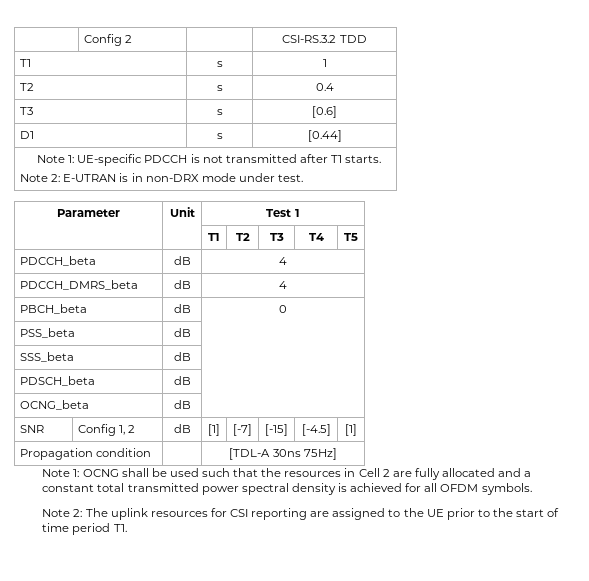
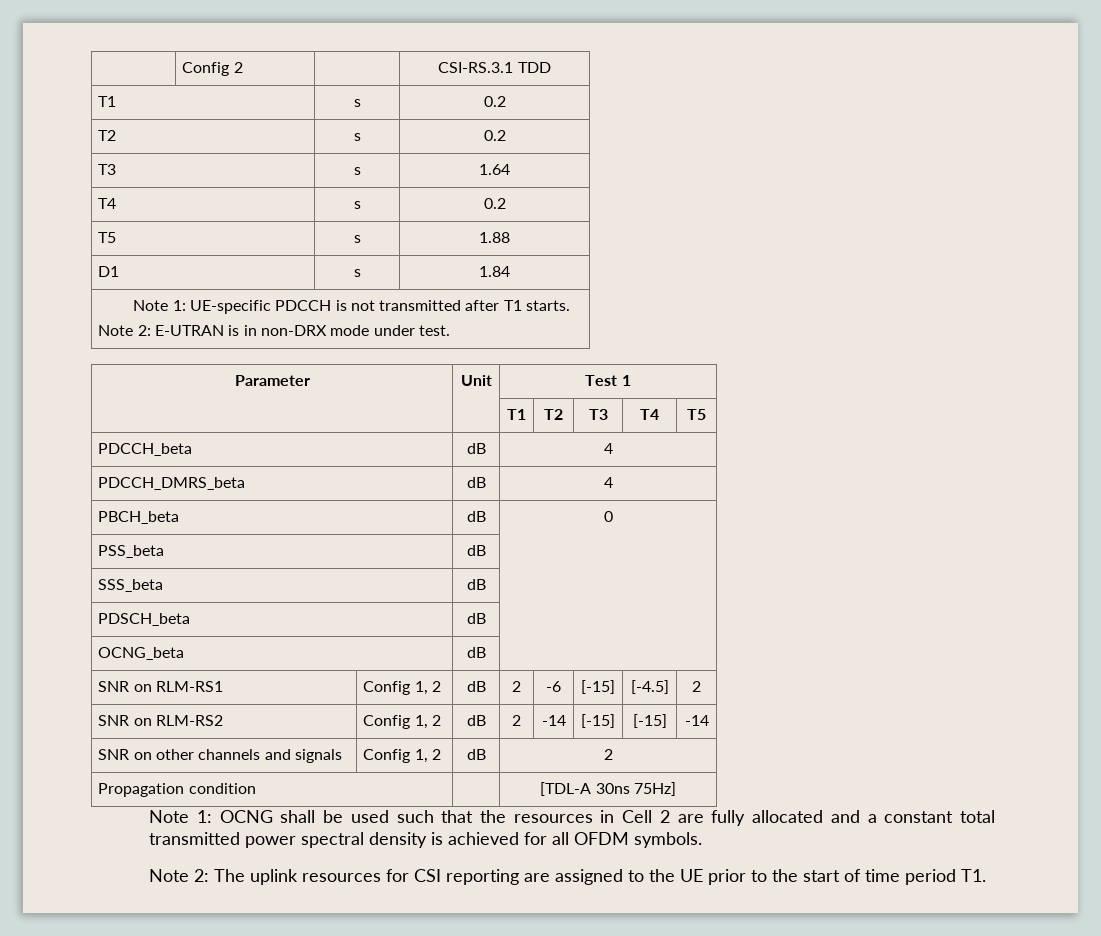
- | Config 2 | | CSI-RS.3.2 TDD
+ | Config 2 | | CSI-RS.3.1 TDD
- T1 | s | 1
+ T1 | s | 0.2
- T2 | s | 0.4
+ T2 | s | 0.2
- T3 | s | [0.6]
+ T3 | s | 1.64
+ T4 | s | 0.2
+ T5 | s | 1.88
- D1 | s | [0.44]
+ D1 | s | 1.84
- SNR | Config 1, 2 | dB | [1] | [-7] | [-15] | [-4.5] | [1]
+ SNR on RLM-RS1 | Config 1, 2 | dB | 2 | -6 | [-15] | [-4.5] | 2
+ SNR on RLM-RS2 | Config 1, 2 | dB | 2 | -14 | [-15] | [-15] | -14
+ SNR on other channels and signals | Config 1, 2 | dB | 2

